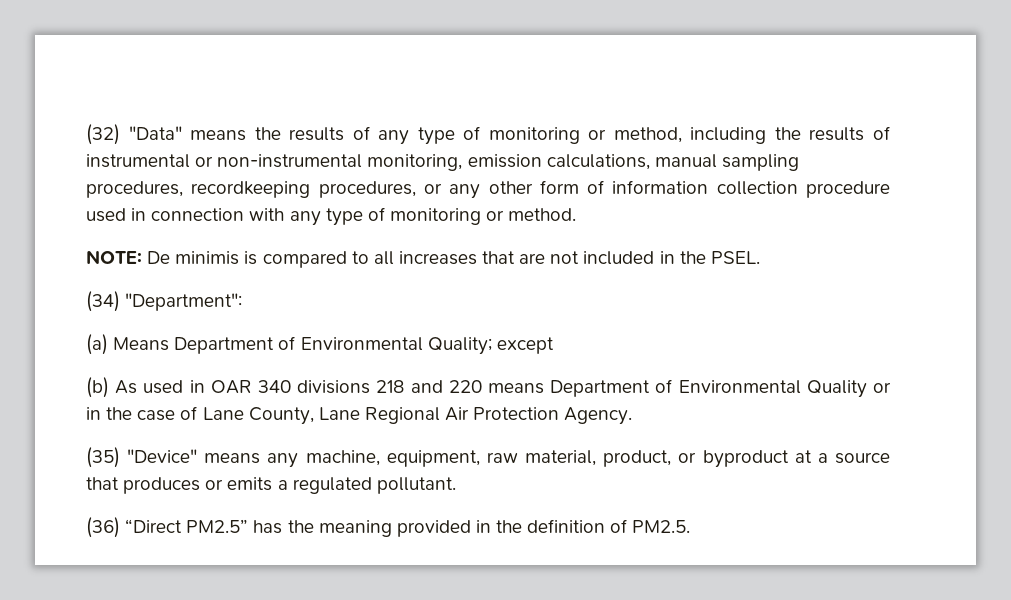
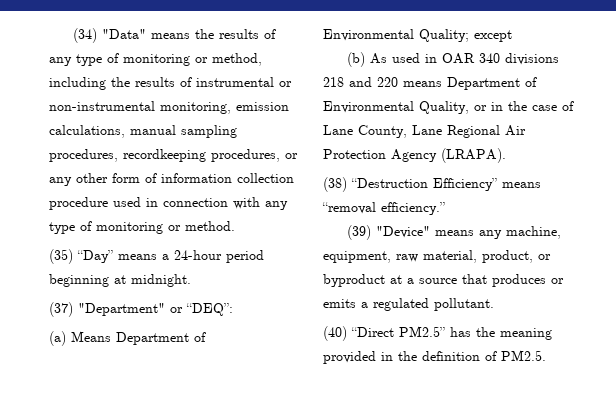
- (32) "Data" means the results of any type of monitoring or method, including the results of instrumental or non-instrumental monitoring, emission calculations, manual sampling procedures, recordkeeping procedures, or any other form of information collection procedure used in connection with any type of monitoring or method.
+ (34) "Data" means the results of any type of monitoring or method, including the results of instrumental or non-instrumental monitoring, emission calculations, manual sampling procedures, recordkeeping procedures, or any other form of information collection procedure used in connection with any type of monitoring or method.
- NOTE: De minimis is compared to all increases that are not included in the PSEL.
- (34) "Department":
+ (35) “Day” means a 24-hour period beginning at midnight.
+ (37) "Department" or “DEQ”:
- (b) As used in OAR 340 divisions 218 and 220 means Department of Environmental Quality or in the case of Lane County, Lane Regional Air Protection Agency.
- (35) "Device" means any machine, equipment, raw material, product, or byproduct at a source that produces or emits a regulated pollutant.
+ (b) As used in OAR 340 divisions 218 and 220 means Department of Environmental Quality, or in the case of Lane County, Lane Regional Air Protection Agency (LRAPA).
+ (38) “Destruction Efficiency” means “removal efficiency.”
+ (39) "Device" means any machine, equipment, raw material, product, or byproduct at a source that produces or emits a regulated pollutant.
- (36) “Direct PM2.5” has the meaning provided in the definition of PM2.5.
+ (40) “Direct PM2.5” has the meaning provided in the definition of PM2.5.

